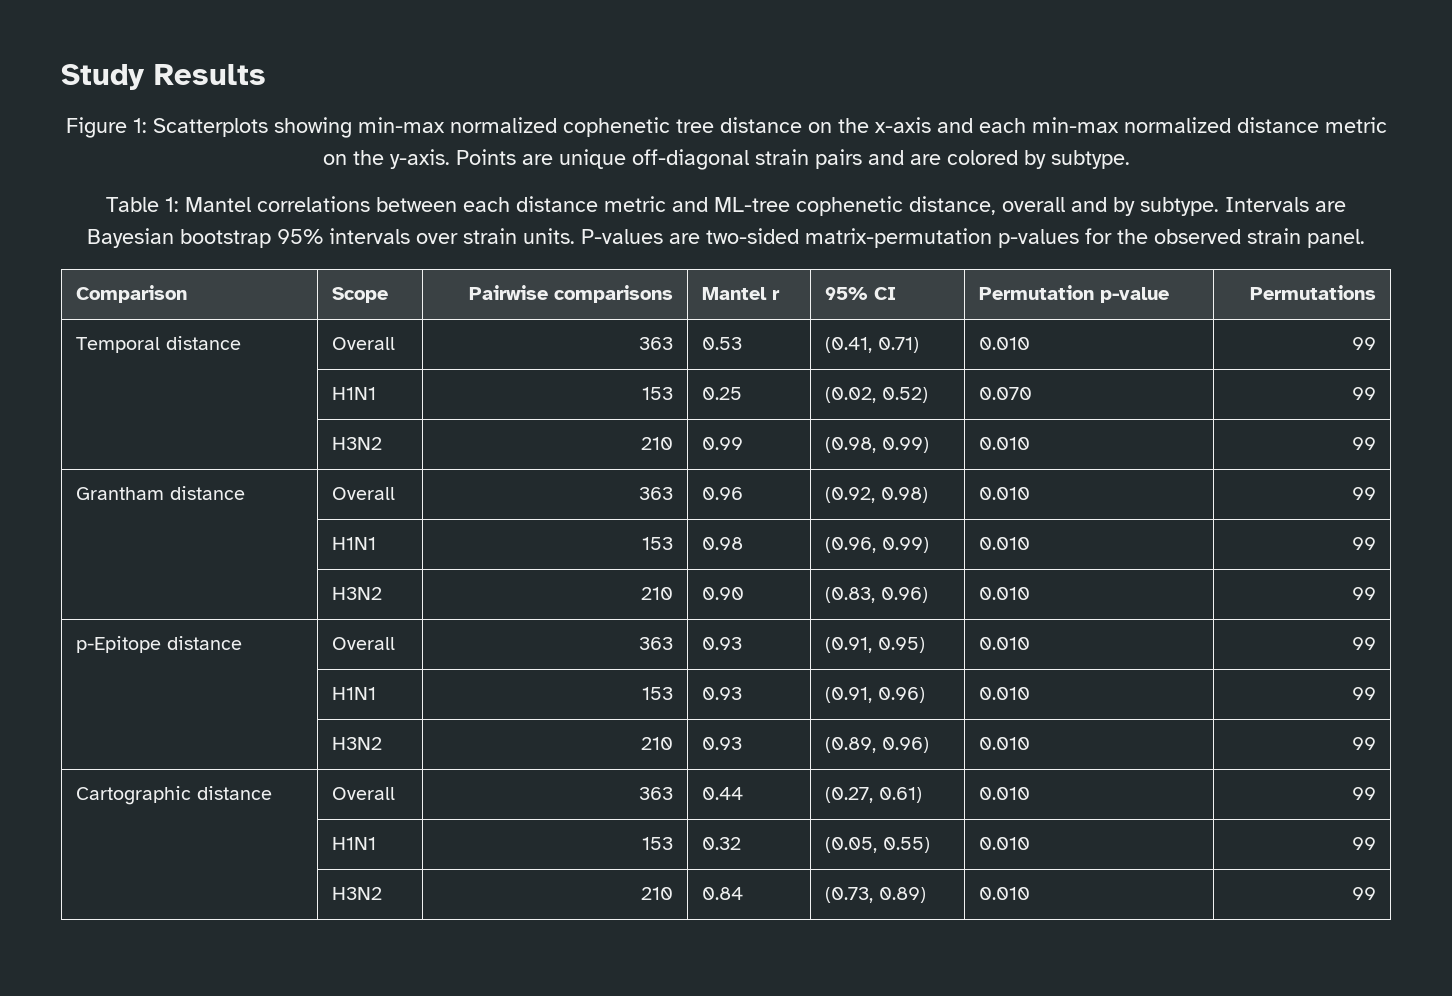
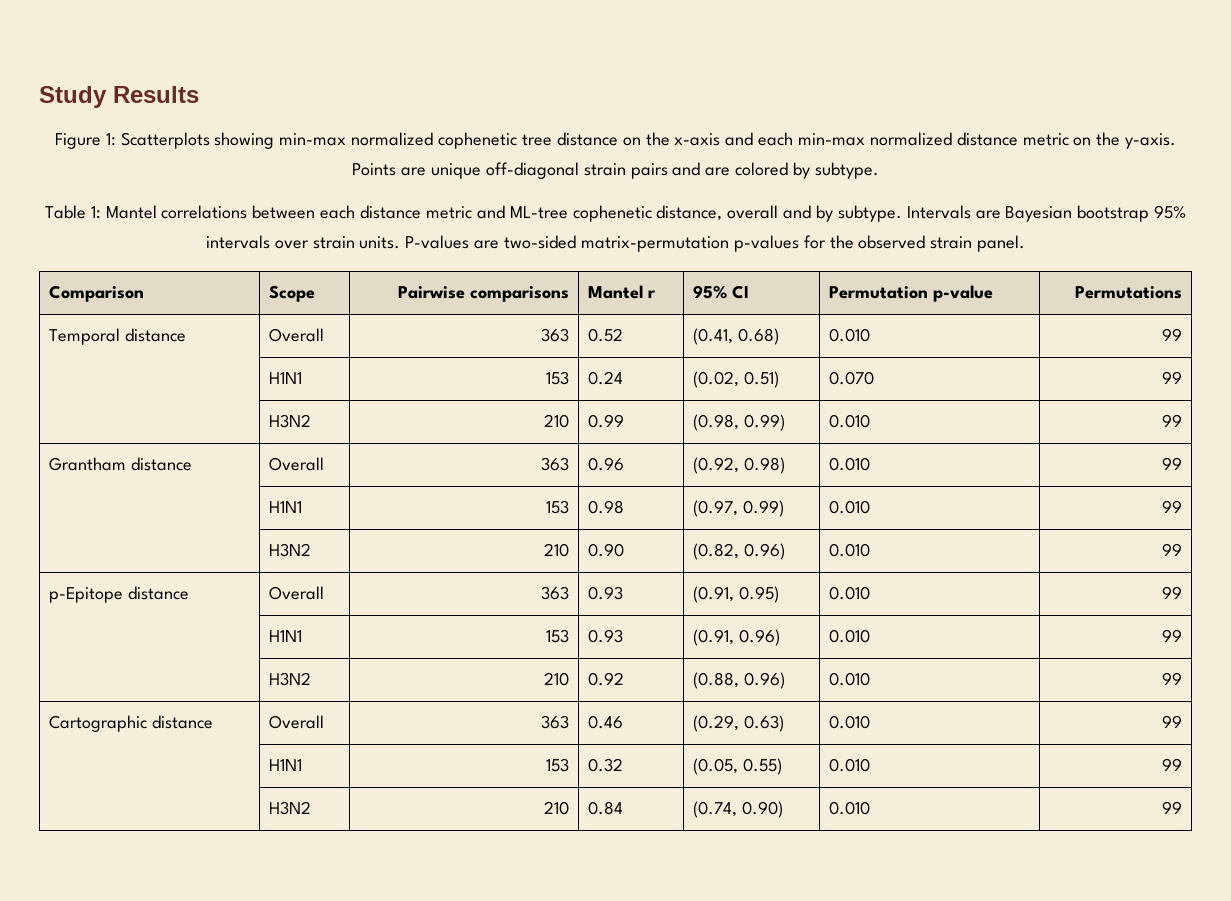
- Temporal distance | Overall | 363 | 0.53 | (0.41, 0.71) | 0.010 | 99
- | H1N1 | 153 | 0.25 | (0.02, 0.52) | 0.070 | 99
+ Temporal distance | Overall | 363 | 0.52 | (0.41, 0.68) | 0.010 | 99
+ | H1N1 | 153 | 0.24 | (0.02, 0.51) | 0.070 | 99
- | H1N1 | 153 | 0.98 | (0.96, 0.99) | 0.010 | 99
+ | H1N1 | 153 | 0.98 | (0.97, 0.99) | 0.010 | 99
- | H3N2 | 210 | 0.90 | (0.83, 0.96) | 0.010 | 99
+ | H3N2 | 210 | 0.90 | (0.82, 0.96) | 0.010 | 99
- | H3N2 | 210 | 0.93 | (0.89, 0.96) | 0.010 | 99
+ | H3N2 | 210 | 0.92 | (0.88, 0.96) | 0.010 | 99
- Cartographic distance | Overall | 363 | 0.44 | (0.27, 0.61) | 0.010 | 99
+ Cartographic distance | Overall | 363 | 0.46 | (0.29, 0.63) | 0.010 | 99
- | H3N2 | 210 | 0.84 | (0.73, 0.89) | 0.010 | 99
+ | H3N2 | 210 | 0.84 | (0.74, 0.90) | 0.010 | 99

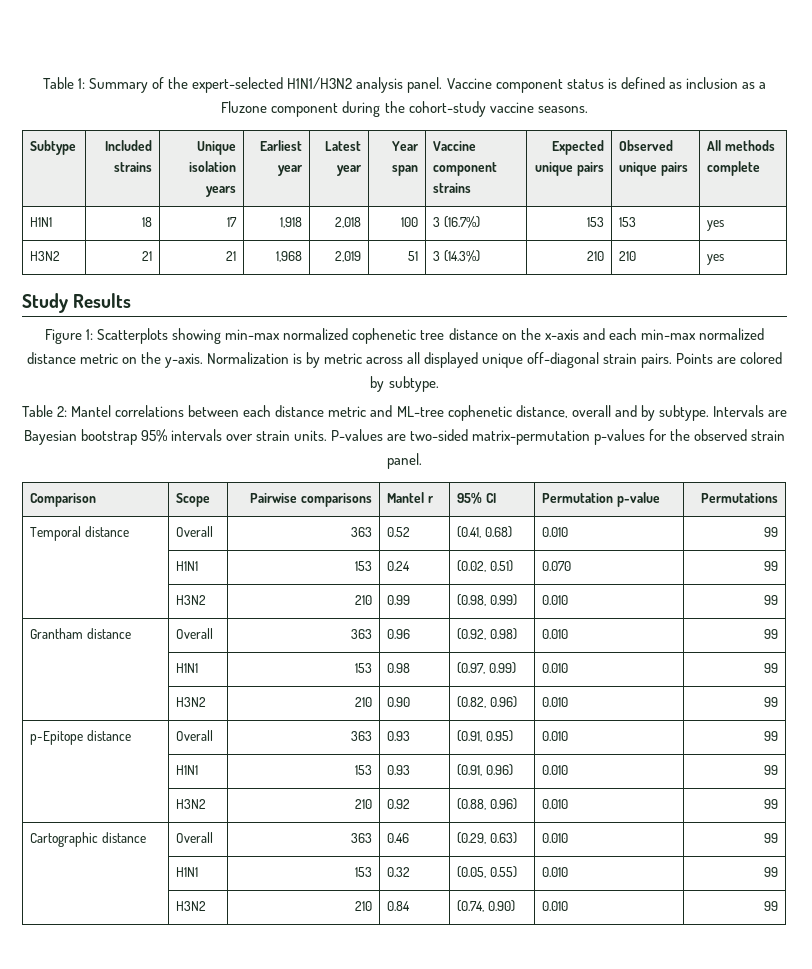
+ Table 1: Summary of the expert-selected H1N1/H3N2 analysis panel. Vaccine component status is defined as inclusion as a Fluzone component during the cohort-study vaccine seasons.
+ Subtype | Included strains | Unique isolation years | Earliest year | Latest year | Year span | Vaccine component strains | Expected unique pairs | Observed unique pairs | All methods complete
+ H1N1 | 18 | 17 | 1,918 | 2,018 | 100 | 3 (16.7%) | 153 | 153 | yes
+ H3N2 | 21 | 21 | 1,968 | 2,019 | 51 | 3 (14.3%) | 210 | 210 | yes
- Points are unique off-diagonal strain pairs and are colored by subtype.
+ Normalization is by metric across all displayed unique off-diagonal strain pairs. Points are colored by subtype.
- Table 1: Mantel correlations between each distance metric and ML-tree cophenetic distance, overall and by subtype.
+ Table 2: Mantel correlations between each distance metric and ML-tree cophenetic distance, overall and by subtype.

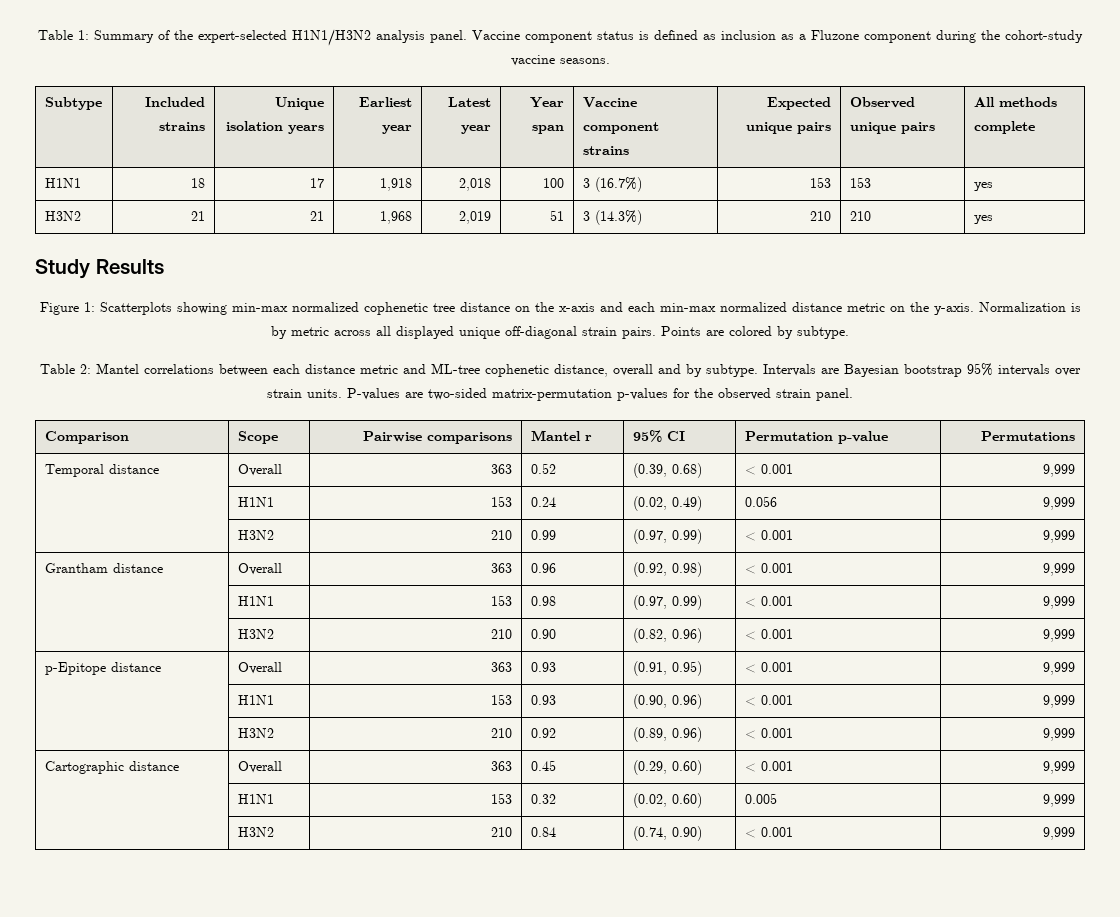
- Temporal distance | Overall | 363 | 0.52 | (0.41, 0.68) | 0.010 | 99
+ Temporal distance | Overall | 363 | 0.52 | (0.39, 0.68) | < 0.001 | 9,999
- | H1N1 | 153 | 0.24 | (0.02, 0.51) | 0.070 | 99
+ | H1N1 | 153 | 0.24 | (0.02, 0.49) | 0.056 | 9,999
- | H3N2 | 210 | 0.99 | (0.98, 0.99) | 0.010 | 99
+ | H3N2 | 210 | 0.99 | (0.97, 0.99) | < 0.001 | 9,999
- Grantham distance | Overall | 363 | 0.96 | (0.92, 0.98) | 0.010 | 99
+ Grantham distance | Overall | 363 | 0.96 | (0.92, 0.98) | < 0.001 | 9,999
- | H1N1 | 153 | 0.98 | (0.97, 0.99) | 0.010 | 99
+ | H1N1 | 153 | 0.98 | (0.97, 0.99) | < 0.001 | 9,999
- | H3N2 | 210 | 0.90 | (0.82, 0.96) | 0.010 | 99
+ | H3N2 | 210 | 0.90 | (0.82, 0.96) | < 0.001 | 9,999
- p-Epitope distance | Overall | 363 | 0.93 | (0.91, 0.95) | 0.010 | 99
+ p-Epitope distance | Overall | 363 | 0.93 | (0.91, 0.95) | < 0.001 | 9,999
- | H1N1 | 153 | 0.93 | (0.91, 0.96) | 0.010 | 99
+ | H1N1 | 153 | 0.93 | (0.90, 0.96) | < 0.001 | 9,999
- | H3N2 | 210 | 0.92 | (0.88, 0.96) | 0.010 | 99
+ | H3N2 | 210 | 0.92 | (0.89, 0.96) | < 0.001 | 9,999
- Cartographic distance | Overall | 363 | 0.46 | (0.29, 0.63) | 0.010 | 99
+ Cartographic distance | Overall | 363 | 0.45 | (0.29, 0.60) | < 0.001 | 9,999
- | H1N1 | 153 | 0.32 | (0.05, 0.55) | 0.010 | 99
+ | H1N1 | 153 | 0.32 | (0.02, 0.60) | 0.005 | 9,999
- | H3N2 | 210 | 0.84 | (0.74, 0.90) | 0.010 | 99
+ | H3N2 | 210 | 0.84 | (0.74, 0.90) | < 0.001 | 9,999

